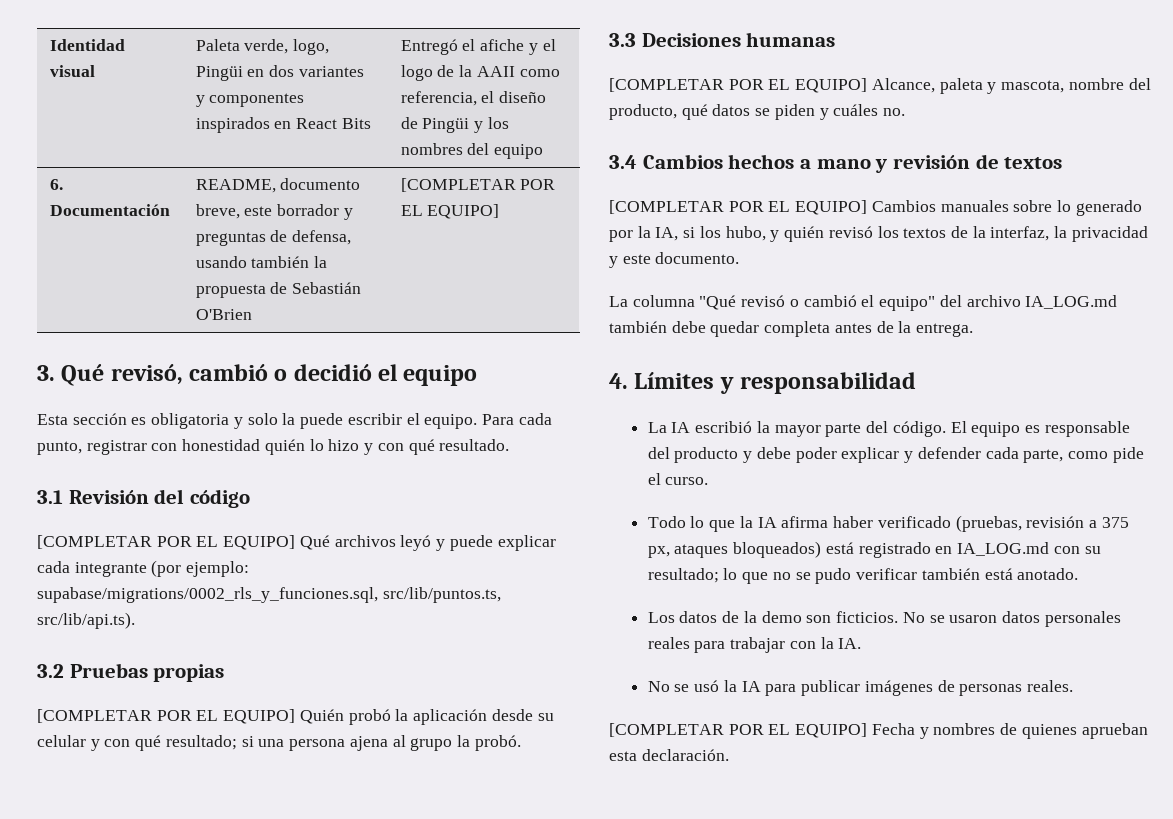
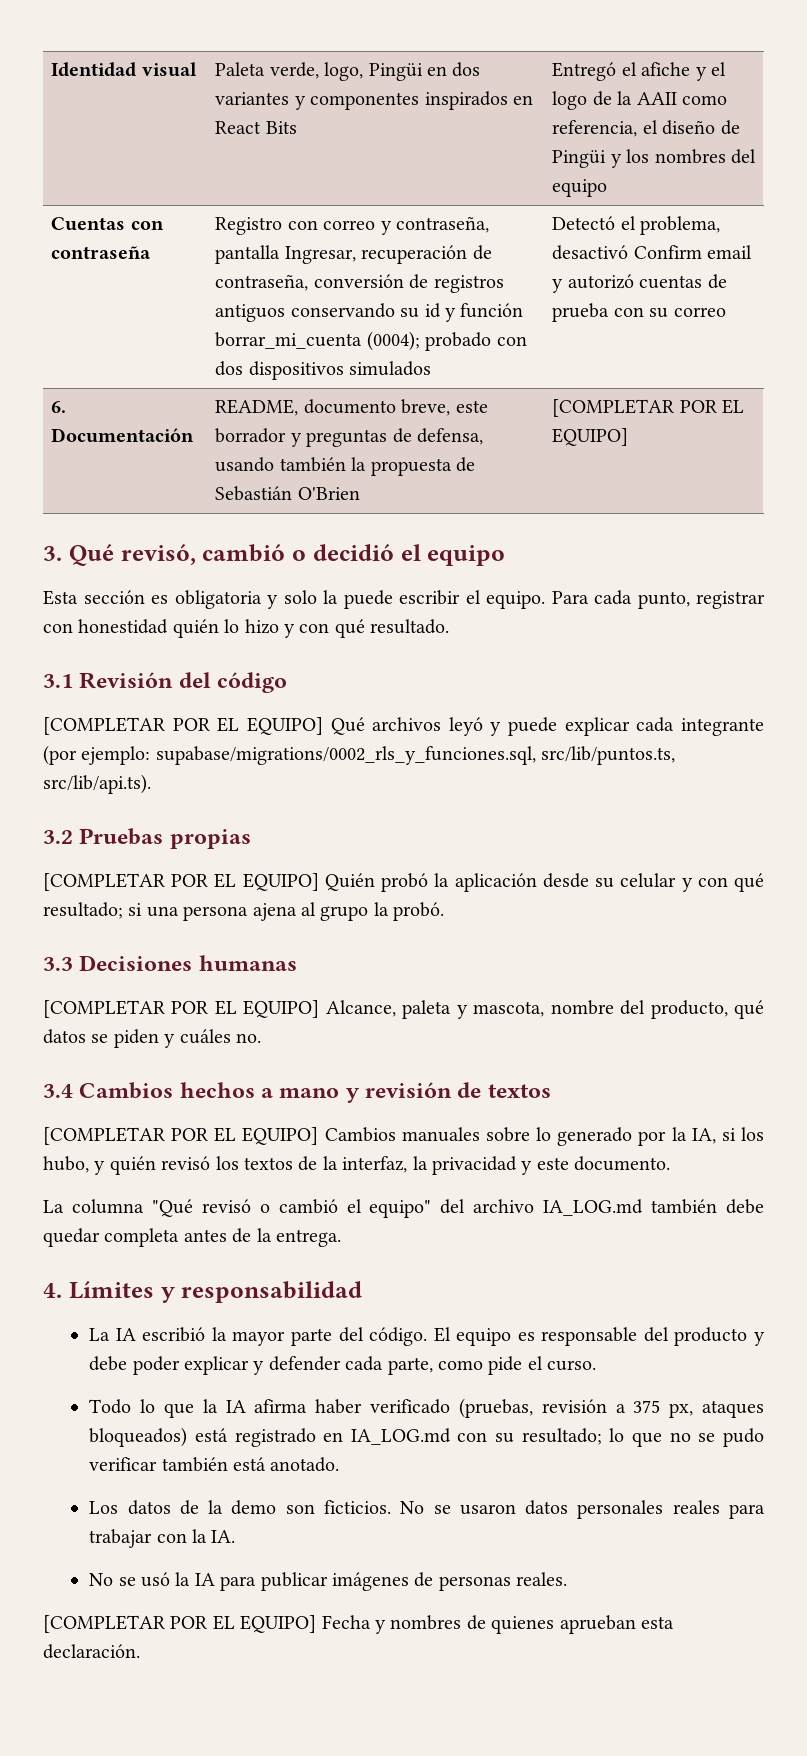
+ Cuentas con contraseña | Registro con correo y contraseña, pantalla Ingresar, recuperación de contraseña, conversión de registros antiguos conservando su id y función borrar_mi_cuenta (0004); probado con dos dispositivos simulados | Detectó el problema, desactivó Confirm email y autorizó cuentas de prueba con su correo

